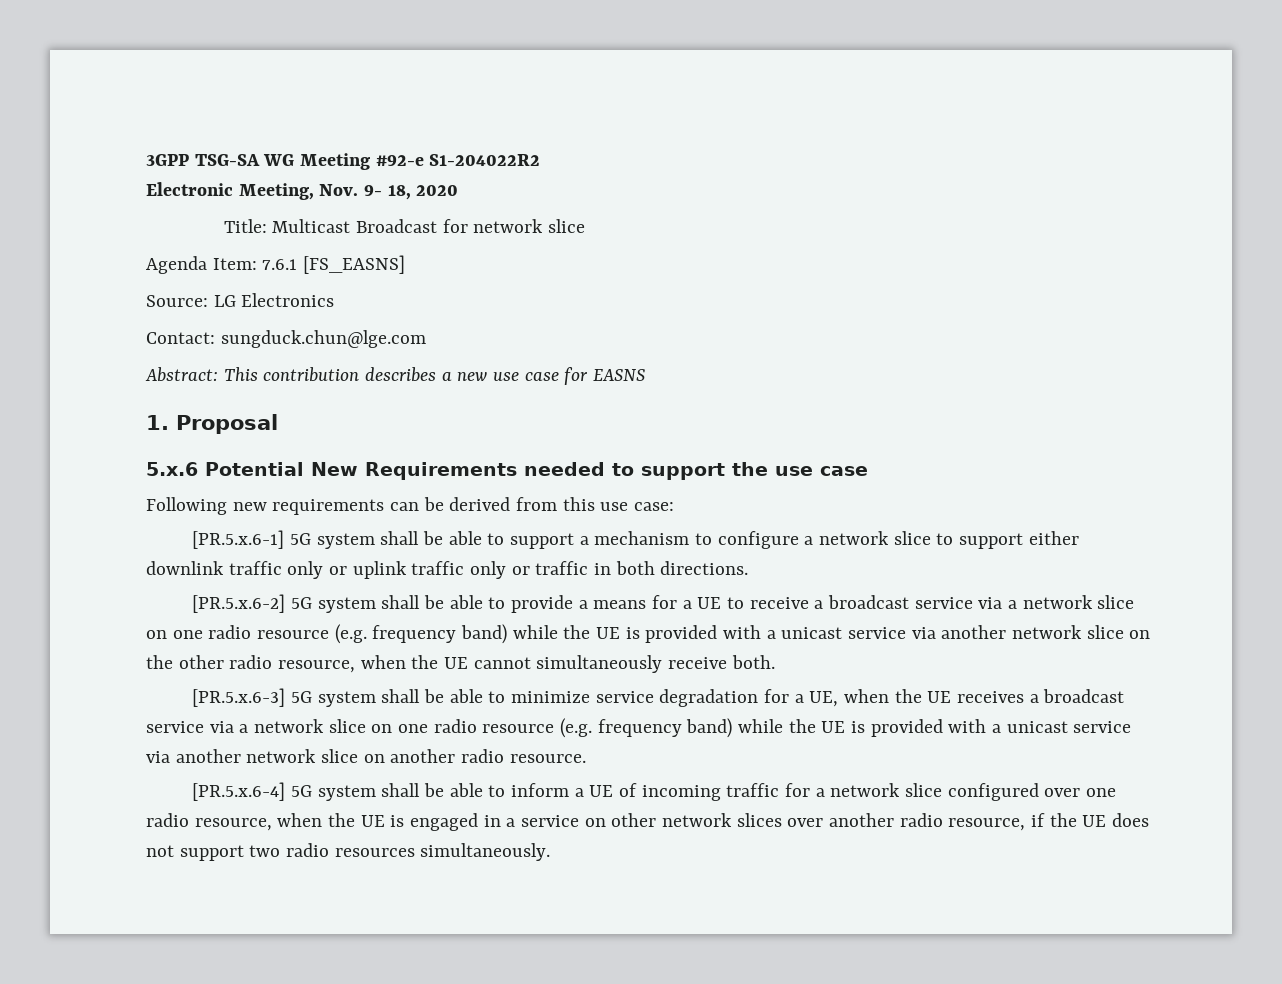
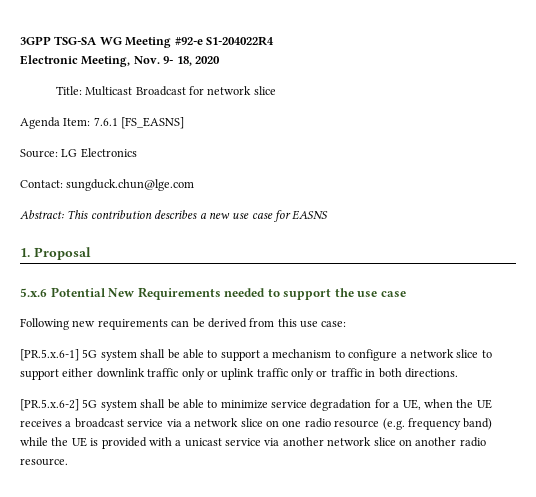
- 3GPP TSG-SA WG Meeting #92-e S1-204022R2
+ 3GPP TSG-SA WG Meeting #92-e S1-204022R4
- [PR.5.x.6-2] 5G system shall be able to provide a means for a UE to receive a broadcast service via a network slice on one radio resource (e.g. frequency band) while the UE is provided with a unicast service via another network slice on the other radio resource, when the UE cannot simultaneously receive both.
- [PR.5.x.6-3] 5G system shall be able to minimize service degradation for a UE, when the UE receives a broadcast service via a network slice on one radio resource (e.g. frequency band) while the UE is provided with a unicast service via another network slice on another radio resource.
+ [PR.5.x.6-2] 5G system shall be able to minimize service degradation for a UE, when the UE receives a broadcast service via a network slice on one radio resource (e.g. frequency band) while the UE is provided with a unicast service via another network slice on another radio resource.
- [PR.5.x.6-4] 5G system shall be able to inform a UE of incoming traffic for a network slice configured over one radio resource, when the UE is engaged in a service on other network slices over another radio resource, if the UE does not support two radio resources simultaneously.

